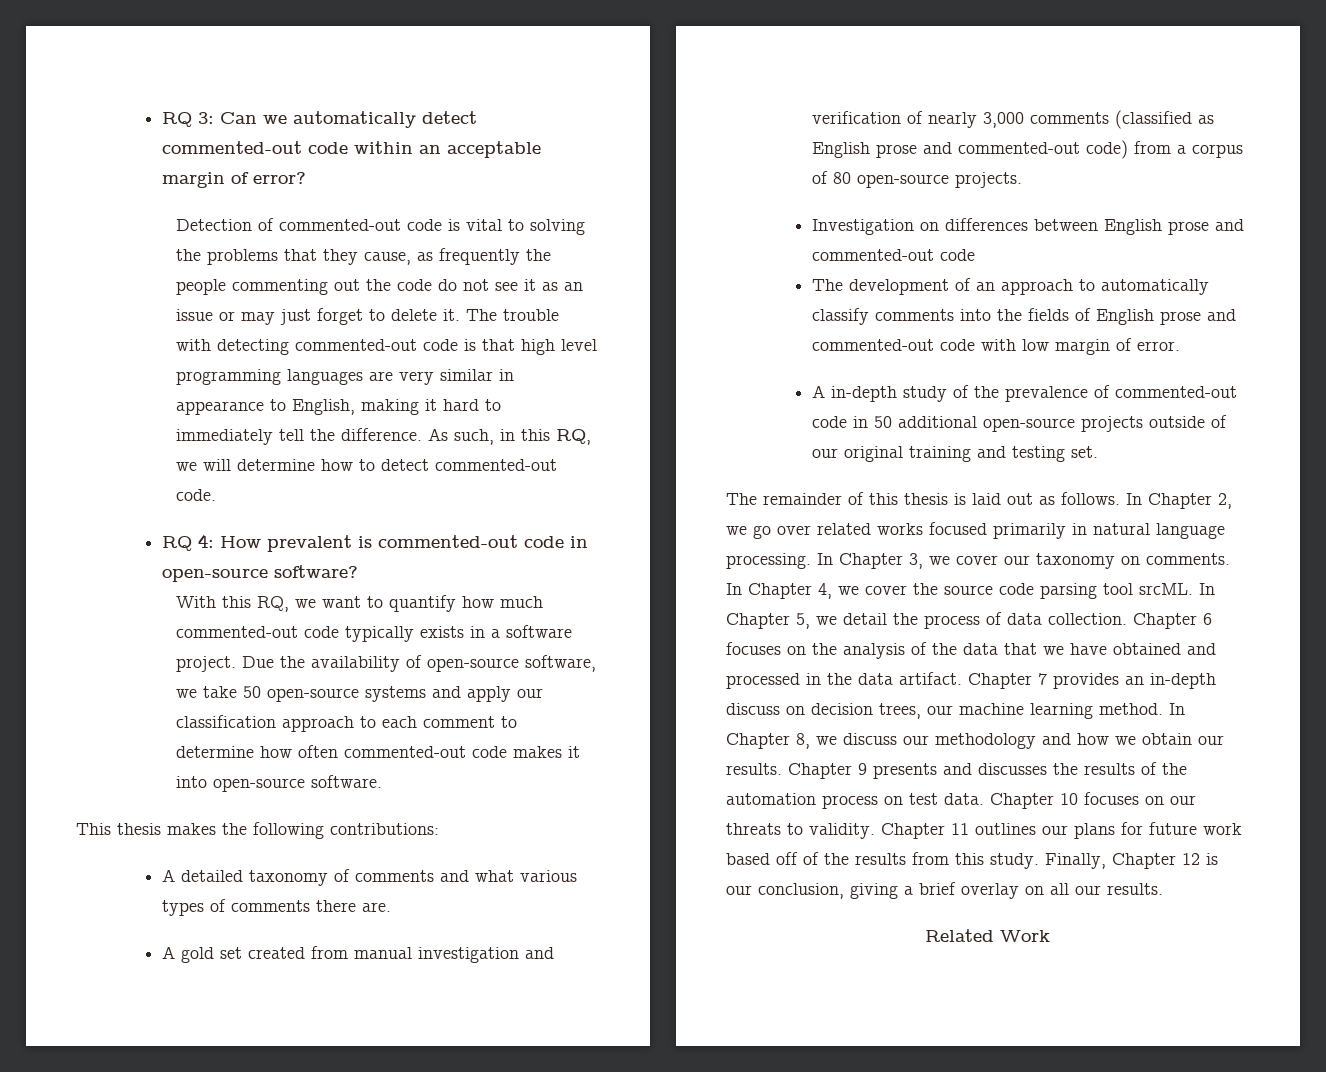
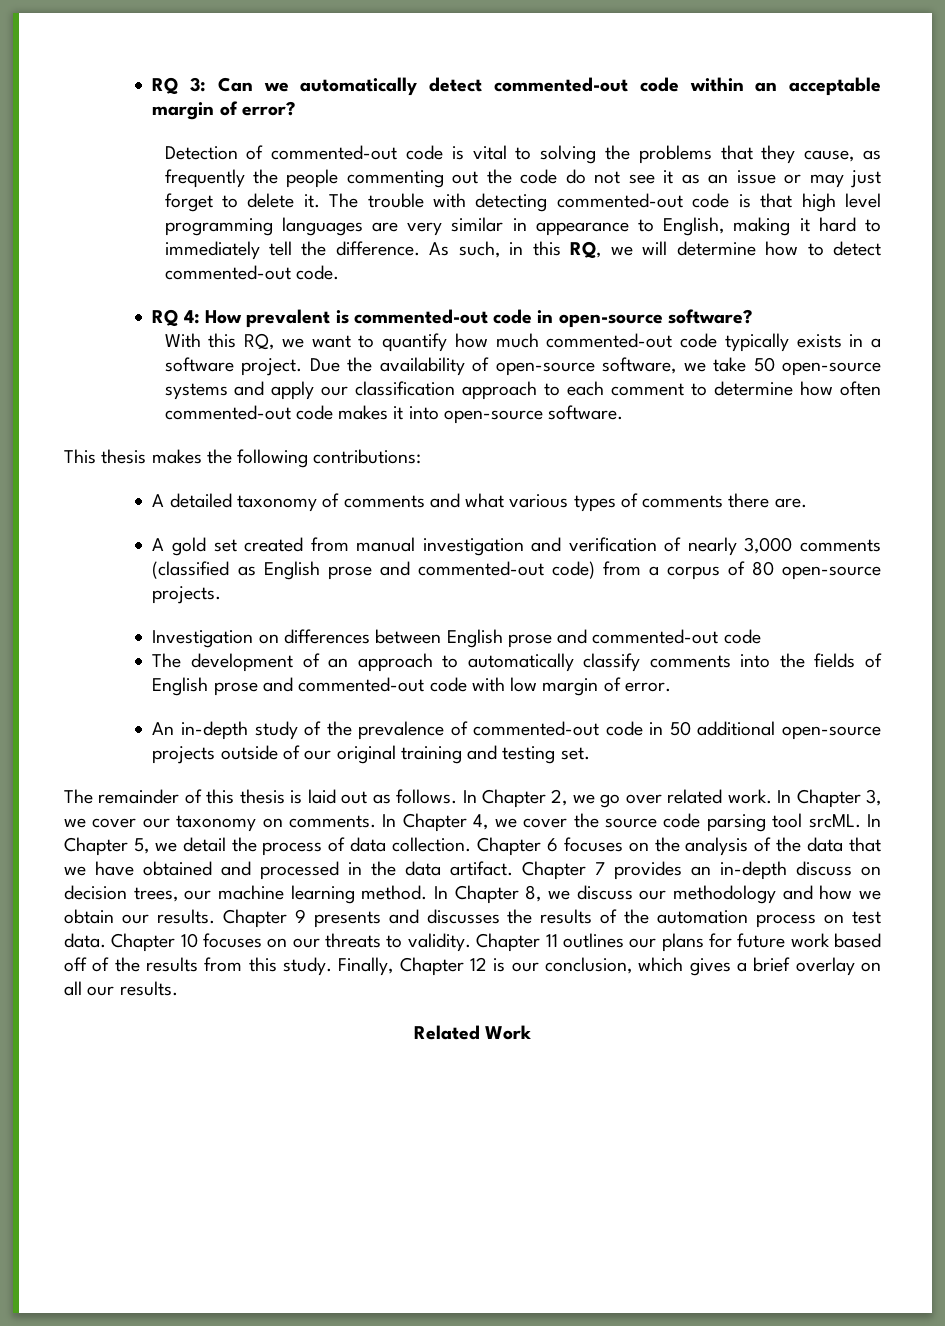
- A in-depth study of the prevalence of commented-out code in 50 additional open-source projects outside of our original training and testing set.
+ An in-depth study of the prevalence of commented-out code in 50 additional open-source projects outside of our original training and testing set.
- In Chapter 2, we go over related works focused primarily in natural language processing.
+ In Chapter 2, we go over related work.
- Finally, Chapter 12 is our conclusion, giving a brief overlay on all our results.
+ Finally, Chapter 12 is our conclusion, which gives a brief overlay on all our results.

